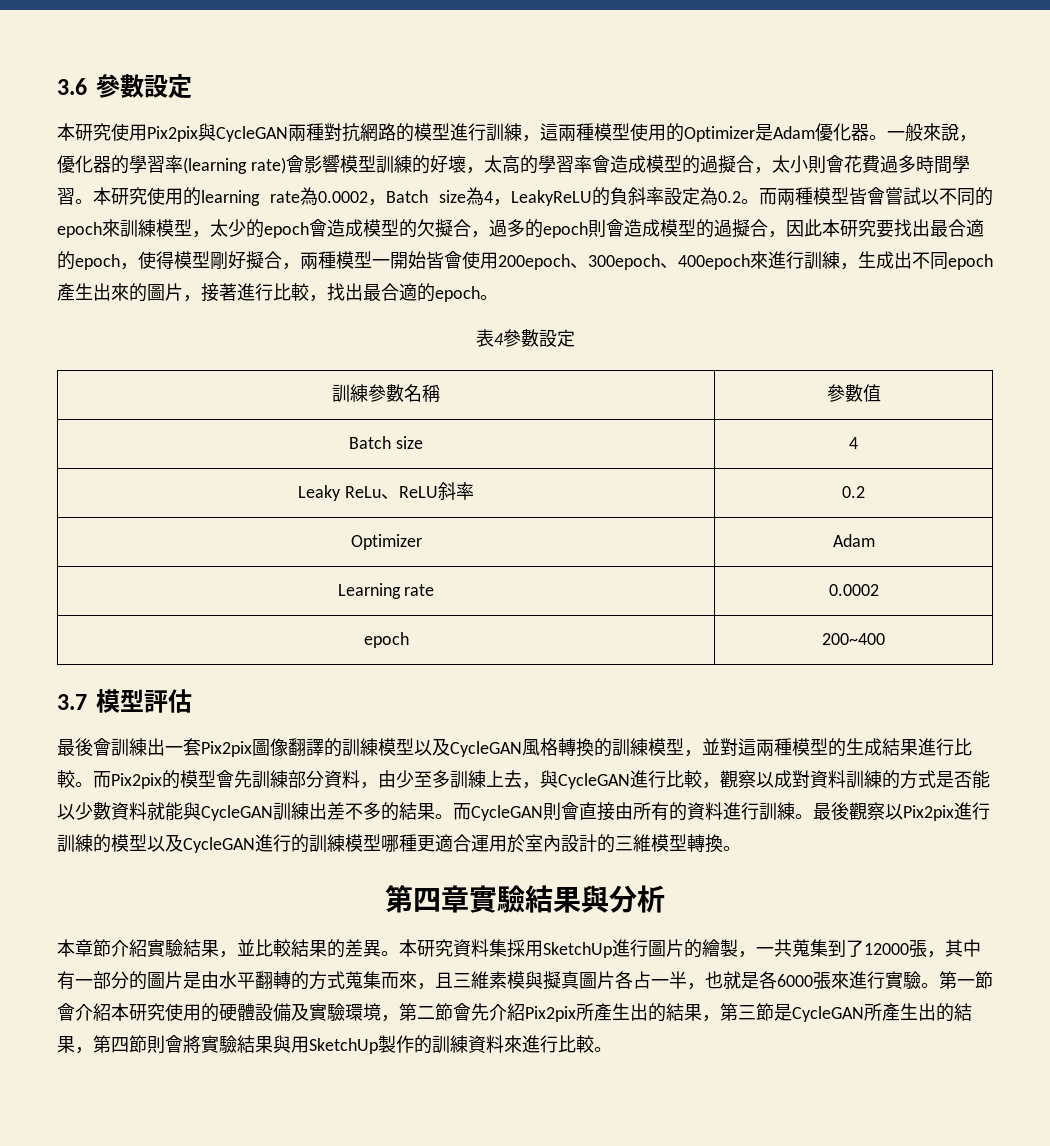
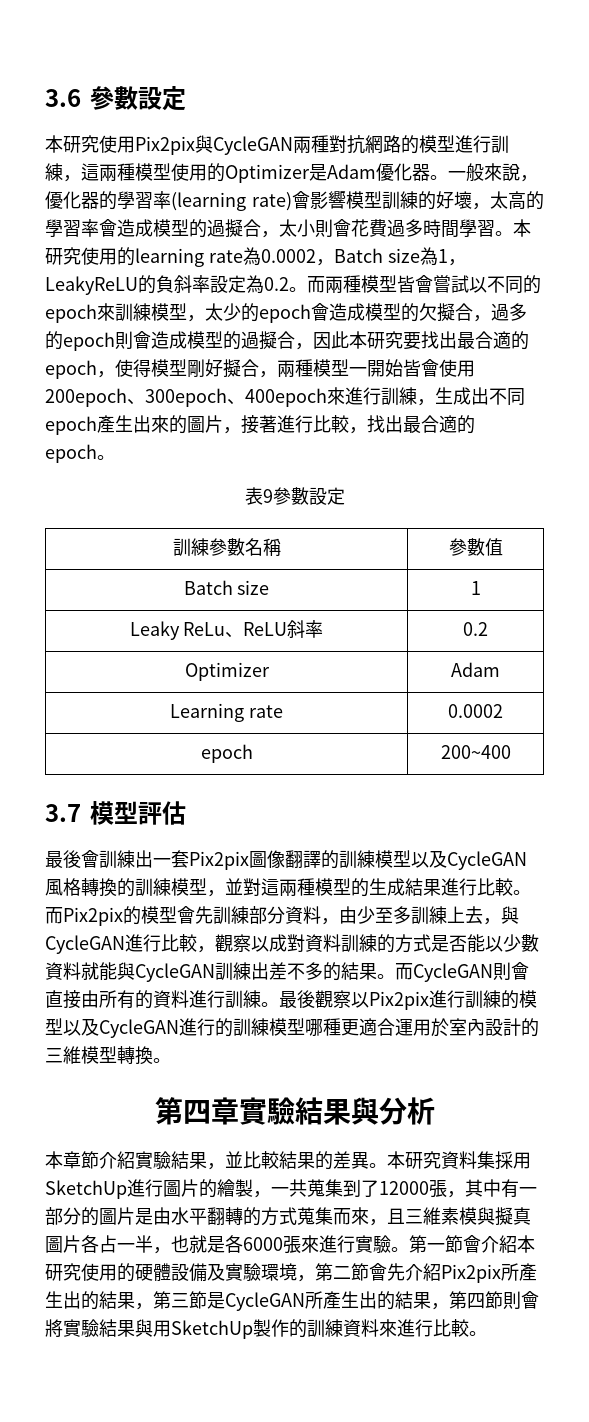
- 本研究使用的learning rate為0.0002，Batch size為4，LeakyReLU的負斜率設定為0.2。
+ 本研究使用的learning rate為0.0002，Batch size為1，LeakyReLU的負斜率設定為0.2。
- 表4參數設定
+ 表9參數設定
- Batch size | 4
+ Batch size | 1

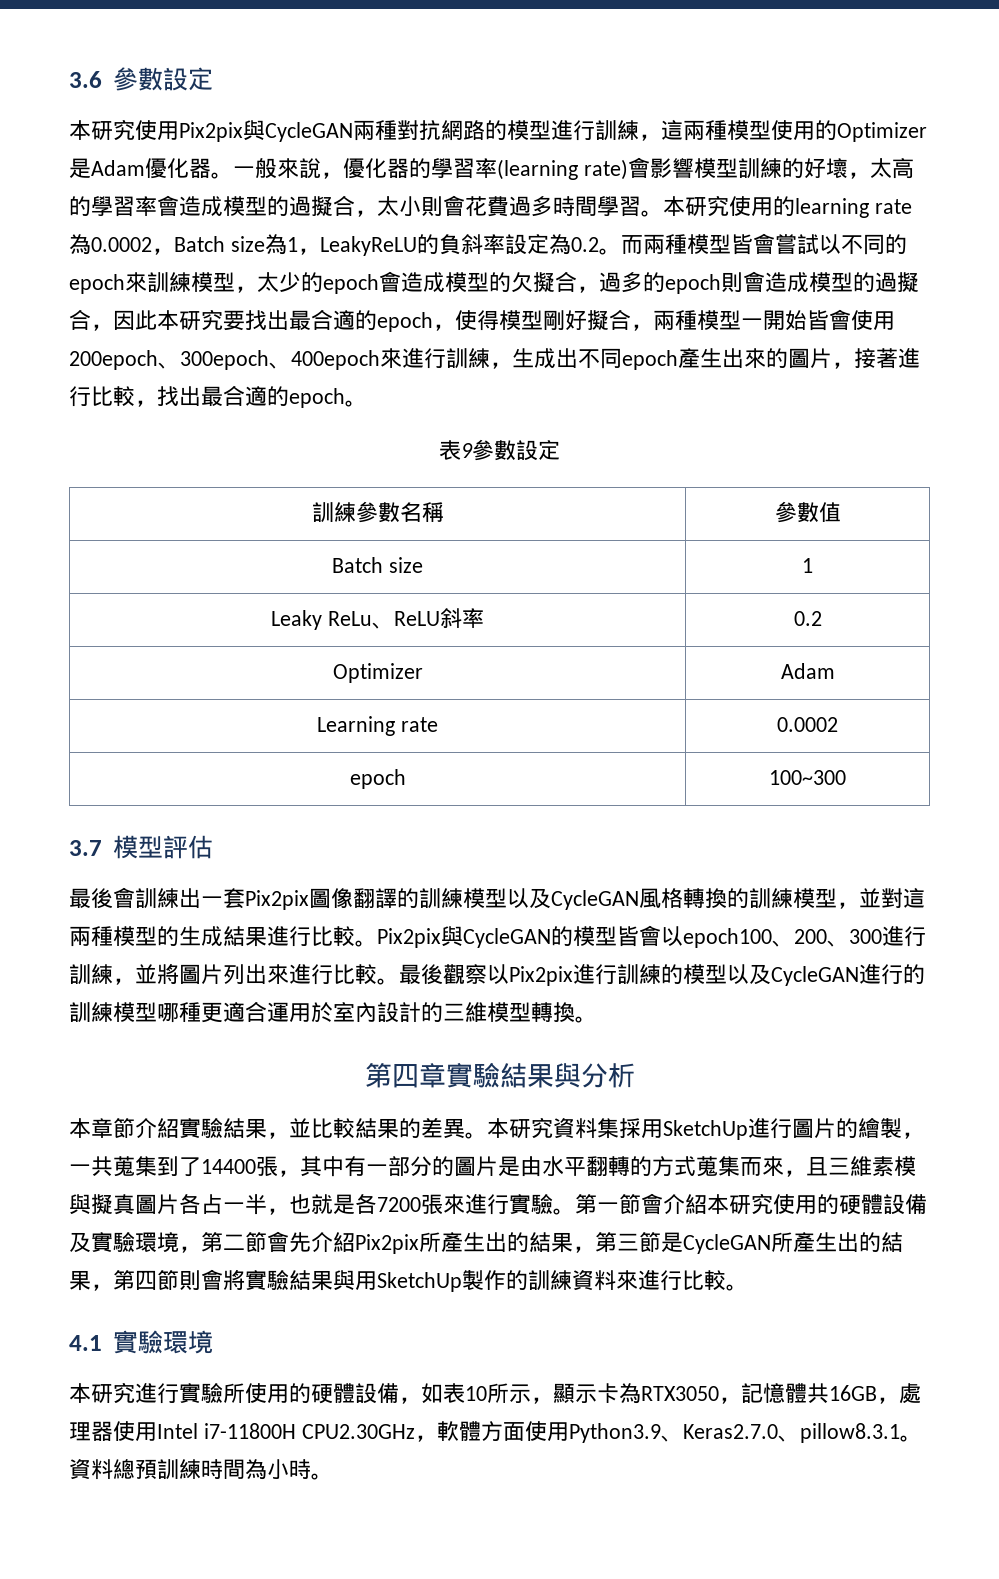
- epoch | 200~400
+ epoch | 100~300
- 而Pix2pix的模型會先訓練部分資料，由少至多訓練上去，與CycleGAN進行比較，觀察以成對資料訓練的方式是否能以少數資料就能與CycleGAN訓練出差不多的結果。而CycleGAN則會直接由所有的資料進行訓練。
+ Pix2pix與CycleGAN的模型皆會以epoch100、200、300進行訓練，並將圖片列出來進行比較。
- 本研究資料集採用SketchUp進行圖片的繪製，一共蒐集到了12000張，其中有一部分的圖片是由水平翻轉的方式蒐集而來，且三維素模與擬真圖片各占一半，也就是各6000張來進行實驗。
+ 本研究資料集採用SketchUp進行圖片的繪製，一共蒐集到了14400張，其中有一部分的圖片是由水平翻轉的方式蒐集而來，且三維素模與擬真圖片各占一半，也就是各7200張來進行實驗。
+ 4.1實驗環境
+ 本研究進行實驗所使用的硬體設備，如表10所示，顯示卡為RTX3050，記憶體共16GB，處理器使用Intel i7-11800H CPU2.30GHz，軟體方面使用Python3.9、Keras2.7.0、pillow8.3.1。資料總預訓練時間為小時。

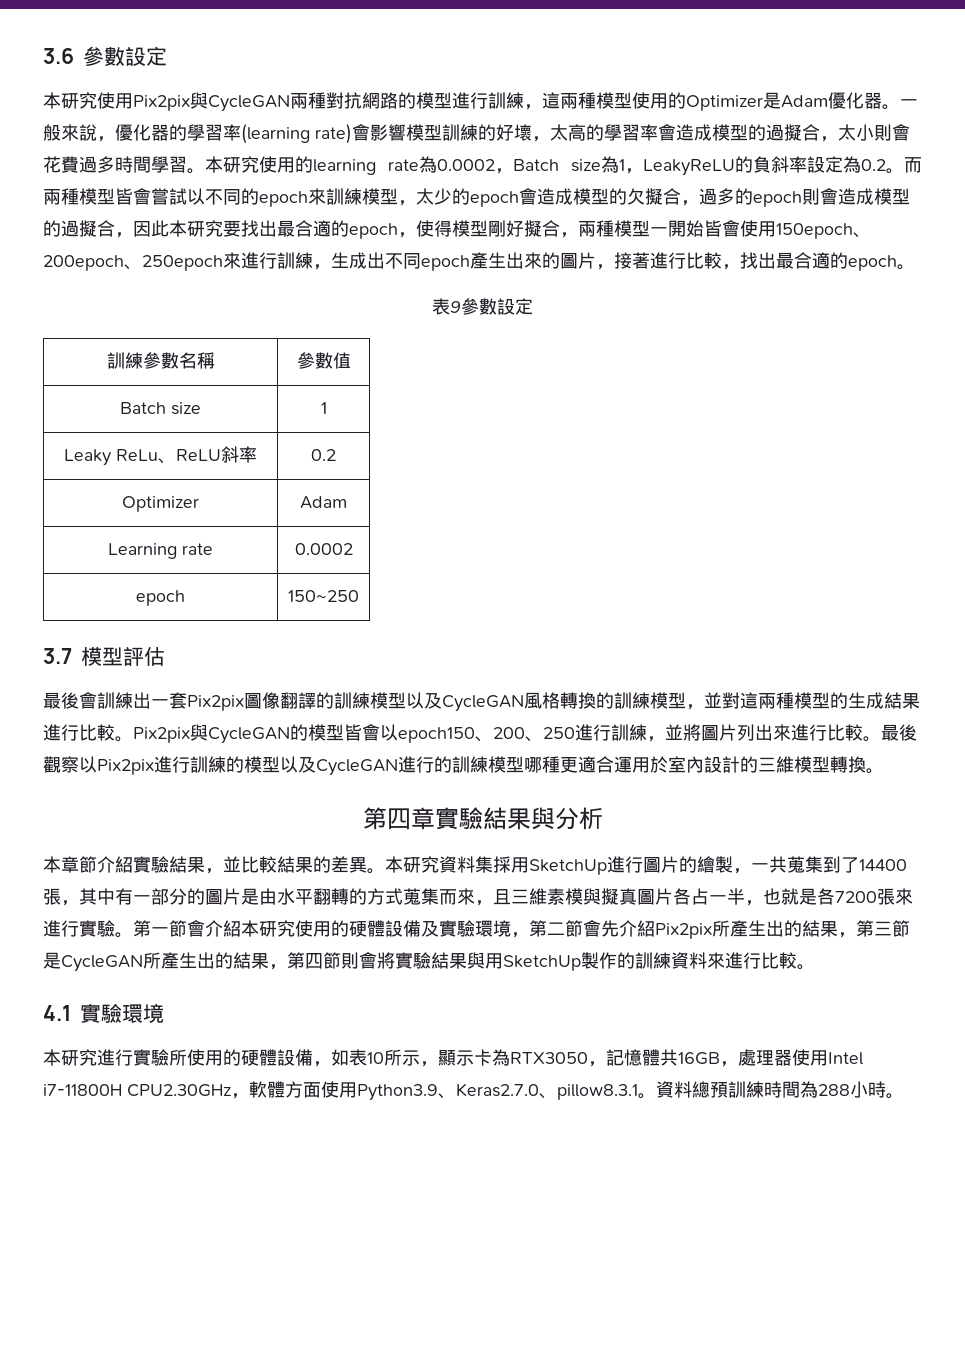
- 而兩種模型皆會嘗試以不同的epoch來訓練模型，太少的epoch會造成模型的欠擬合，過多的epoch則會造成模型的過擬合，因此本研究要找出最合適的epoch，使得模型剛好擬合，兩種模型一開始皆會使用200epoch、300epoch、400epoch來進行訓練，生成出不同epoch產生出來的圖片，接著進行比較，找出最合適的epoch。
+ 而兩種模型皆會嘗試以不同的epoch來訓練模型，太少的epoch會造成模型的欠擬合，過多的epoch則會造成模型的過擬合，因此本研究要找出最合適的epoch，使得模型剛好擬合，兩種模型一開始皆會使用150epoch、200epoch、250epoch來進行訓練，生成出不同epoch產生出來的圖片，接著進行比較，找出最合適的epoch。
- epoch | 100~300
+ epoch | 150~250
- Pix2pix與CycleGAN的模型皆會以epoch100、200、300進行訓練，並將圖片列出來進行比較。
+ Pix2pix與CycleGAN的模型皆會以epoch150、200、250進行訓練，並將圖片列出來進行比較。
- 資料總預訓練時間為小時。
+ 資料總預訓練時間為288小時。

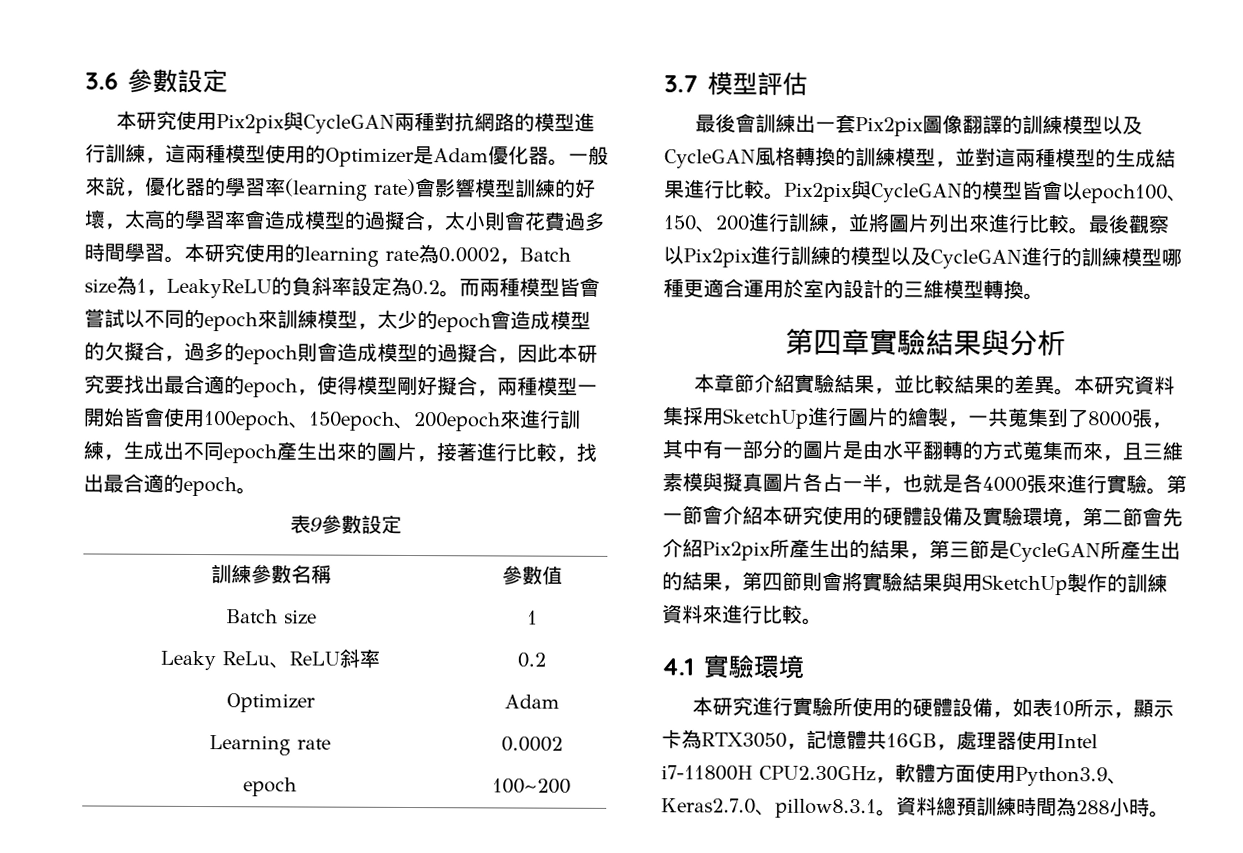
- 而兩種模型皆會嘗試以不同的epoch來訓練模型，太少的epoch會造成模型的欠擬合，過多的epoch則會造成模型的過擬合，因此本研究要找出最合適的epoch，使得模型剛好擬合，兩種模型一開始皆會使用150epoch、200epoch、250epoch來進行訓練，生成出不同epoch產生出來的圖片，接著進行比較，找出最合適的epoch。
+ 而兩種模型皆會嘗試以不同的epoch來訓練模型，太少的epoch會造成模型的欠擬合，過多的epoch則會造成模型的過擬合，因此本研究要找出最合適的epoch，使得模型剛好擬合，兩種模型一開始皆會使用100epoch、150epoch、200epoch來進行訓練，生成出不同epoch產生出來的圖片，接著進行比較，找出最合適的epoch。
- epoch | 150~250
+ epoch | 100~200
- Pix2pix與CycleGAN的模型皆會以epoch150、200、250進行訓練，並將圖片列出來進行比較。
+ Pix2pix與CycleGAN的模型皆會以epoch100、150、200進行訓練，並將圖片列出來進行比較。
- 本研究資料集採用SketchUp進行圖片的繪製，一共蒐集到了14400張，其中有一部分的圖片是由水平翻轉的方式蒐集而來，且三維素模與擬真圖片各占一半，也就是各7200張來進行實驗。
+ 本研究資料集採用SketchUp進行圖片的繪製，一共蒐集到了8000張，其中有一部分的圖片是由水平翻轉的方式蒐集而來，且三維素模與擬真圖片各占一半，也就是各4000張來進行實驗。

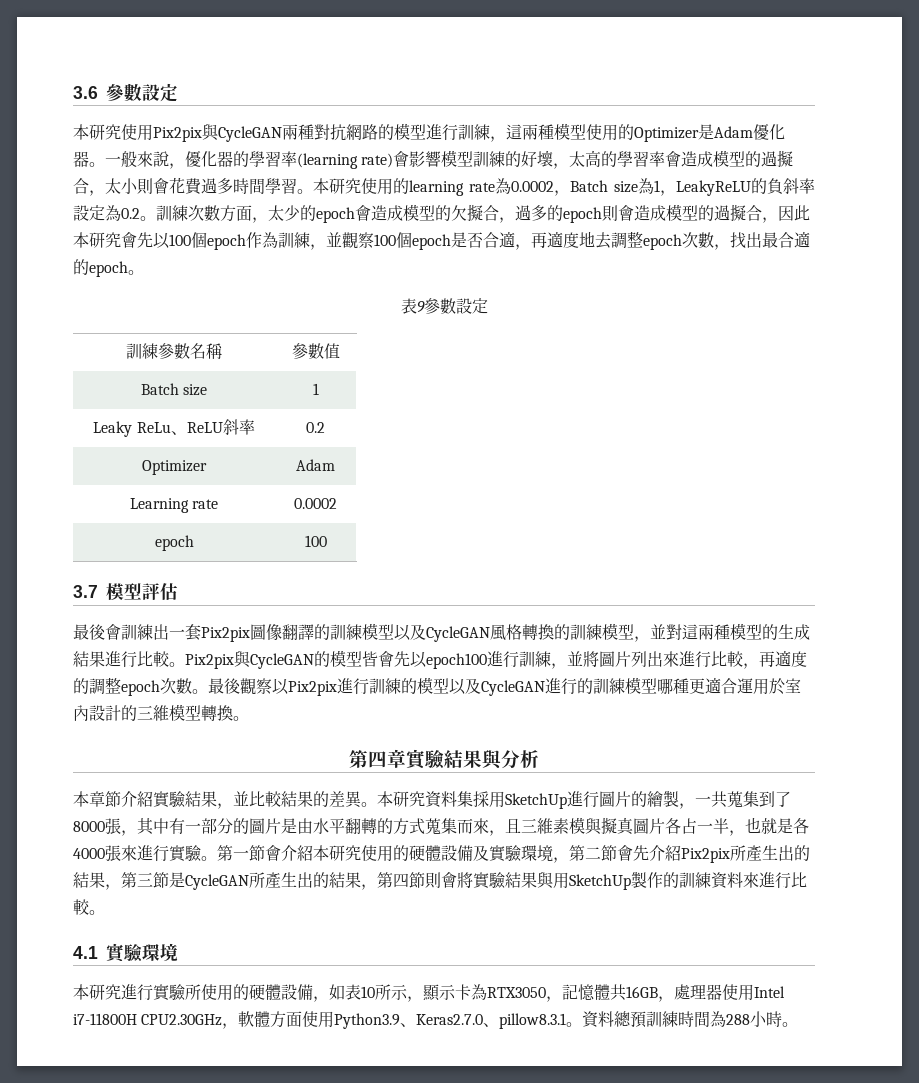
- 而兩種模型皆會嘗試以不同的epoch來訓練模型，太少的epoch會造成模型的欠擬合，過多的epoch則會造成模型的過擬合，因此本研究要找出最合適的epoch，使得模型剛好擬合，兩種模型一開始皆會使用100epoch、150epoch、200epoch來進行訓練，生成出不同epoch產生出來的圖片，接著進行比較，找出最合適的epoch。
+ 訓練次數方面，太少的epoch會造成模型的欠擬合，過多的epoch則會造成模型的過擬合，因此本研究會先以100個epoch作為訓練，並觀察100個epoch是否合適，再適度地去調整epoch次數，找出最合適的epoch。
- epoch | 100~200
+ epoch | 100
- Pix2pix與CycleGAN的模型皆會以epoch100、150、200進行訓練，並將圖片列出來進行比較。
+ Pix2pix與CycleGAN的模型皆會先以epoch100進行訓練，並將圖片列出來進行比較，再適度的調整epoch次數。

